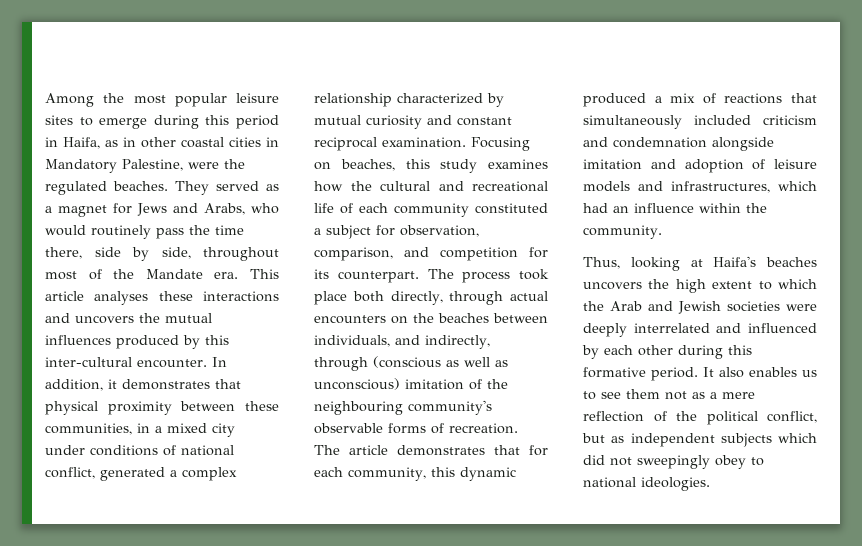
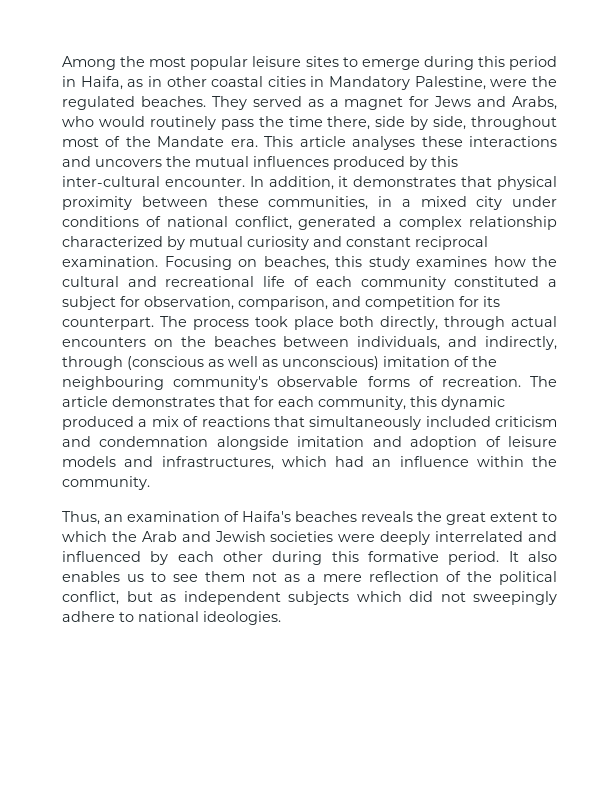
- Thus, looking at Haifa's beaches uncovers the high extent to which the Arab and Jewish societies were deeply interrelated and influenced by each other during this formative period.
+ Thus, an examination of Haifa's beaches reveals the great extent to which the Arab and Jewish societies were deeply interrelated and influenced by each other during this formative period.
- It also enables us to see them not as a mere reflection of the political conflict, but as independent subjects which did not sweepingly obey to national ideologies.
+ It also enables us to see them not as a mere reflection of the political conflict, but as independent subjects which did not sweepingly adhere to national ideologies.

